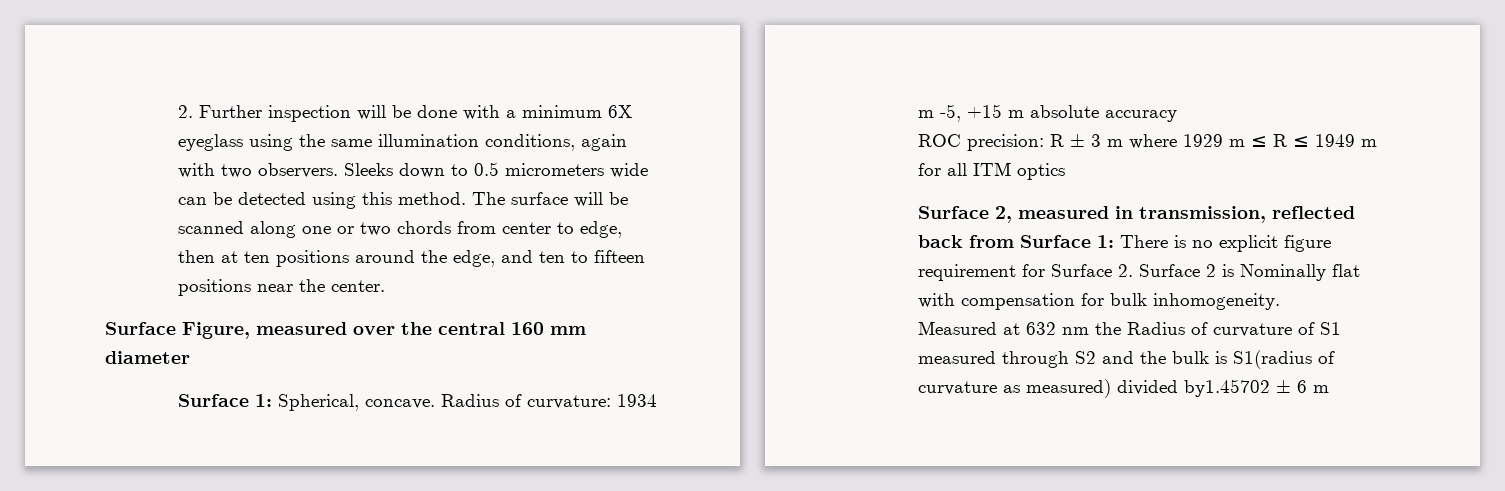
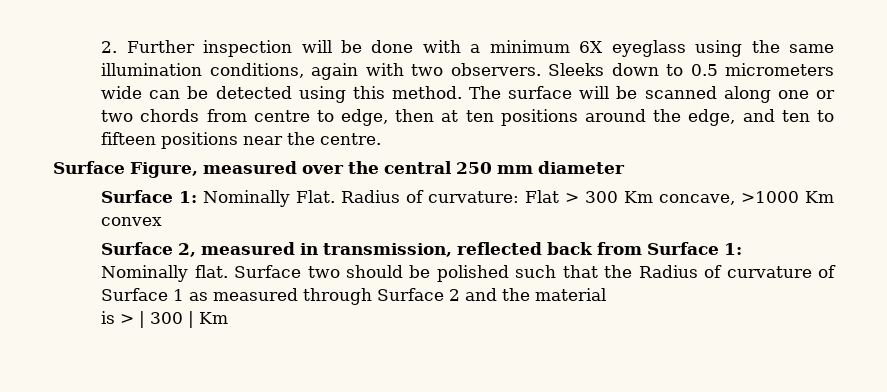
- The surface will be scanned along one or two chords from center to edge, then at ten positions around the edge, and ten to fifteen positions near the center.
+ The surface will be scanned along one or two chords from centre to edge, then at ten positions around the edge, and ten to fifteen positions near the centre.
- Surface Figure, measured over the central 160 mm diameter
+ Surface Figure, measured over the central 250 mm diameter
- Surface 1: Spherical, concave.
+ Surface 1: Nominally Flat.
- Radius of curvature: 1934 m -5, +15 m absolute accuracy
- ROC precision: R ± 3 m where 1929 m ≤ R ≤ 1949 m for all ITM optics
+ Radius of curvature: Flat > 300 Km concave, >1000 Km convex
- Surface 2, measured in transmission, reflected back from Surface 1: There is no explicit figure requirement for Surface 2. Surface 2 is Nominally flat with compensation for bulk inhomogeneity.
- Measured at 632 nm the Radius of curvature of S1 measured through S2 and the bulk is S1(radius of curvature as measured) divided by1.45702 ± 6 m
+ Surface 2, measured in transmission, reflected back from Surface 1: Nominally flat. Surface two should be polished such that the Radius of curvature of Surface 1 as measured through Surface 2 and the material
+ is > | 300 | Km

